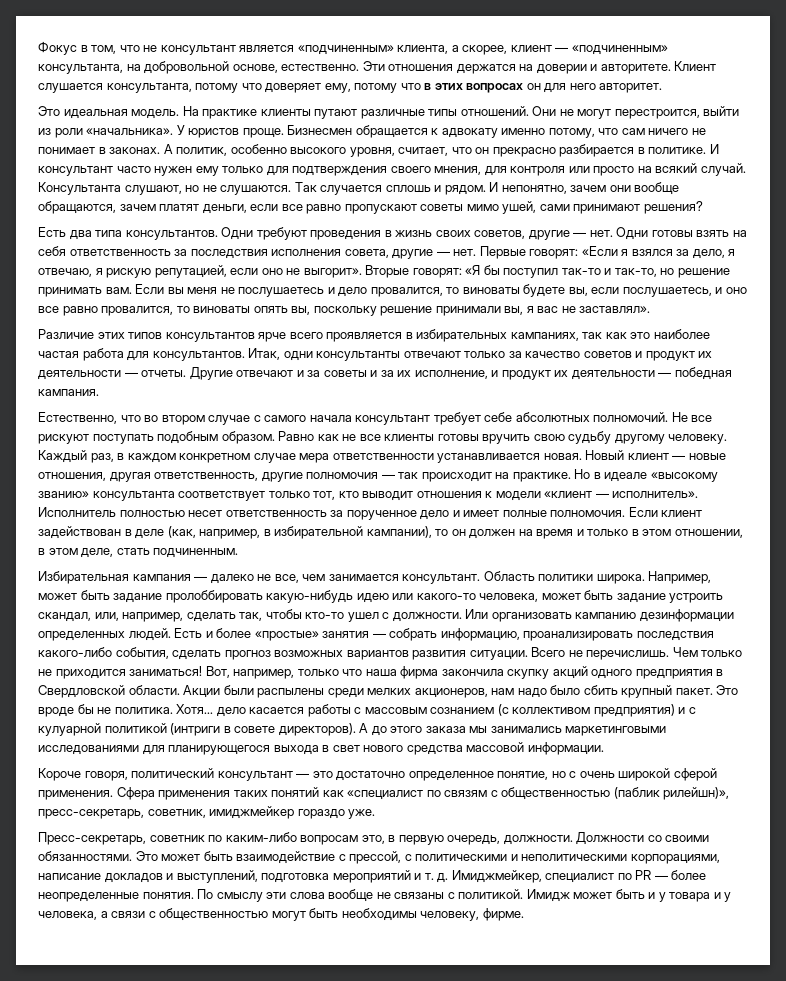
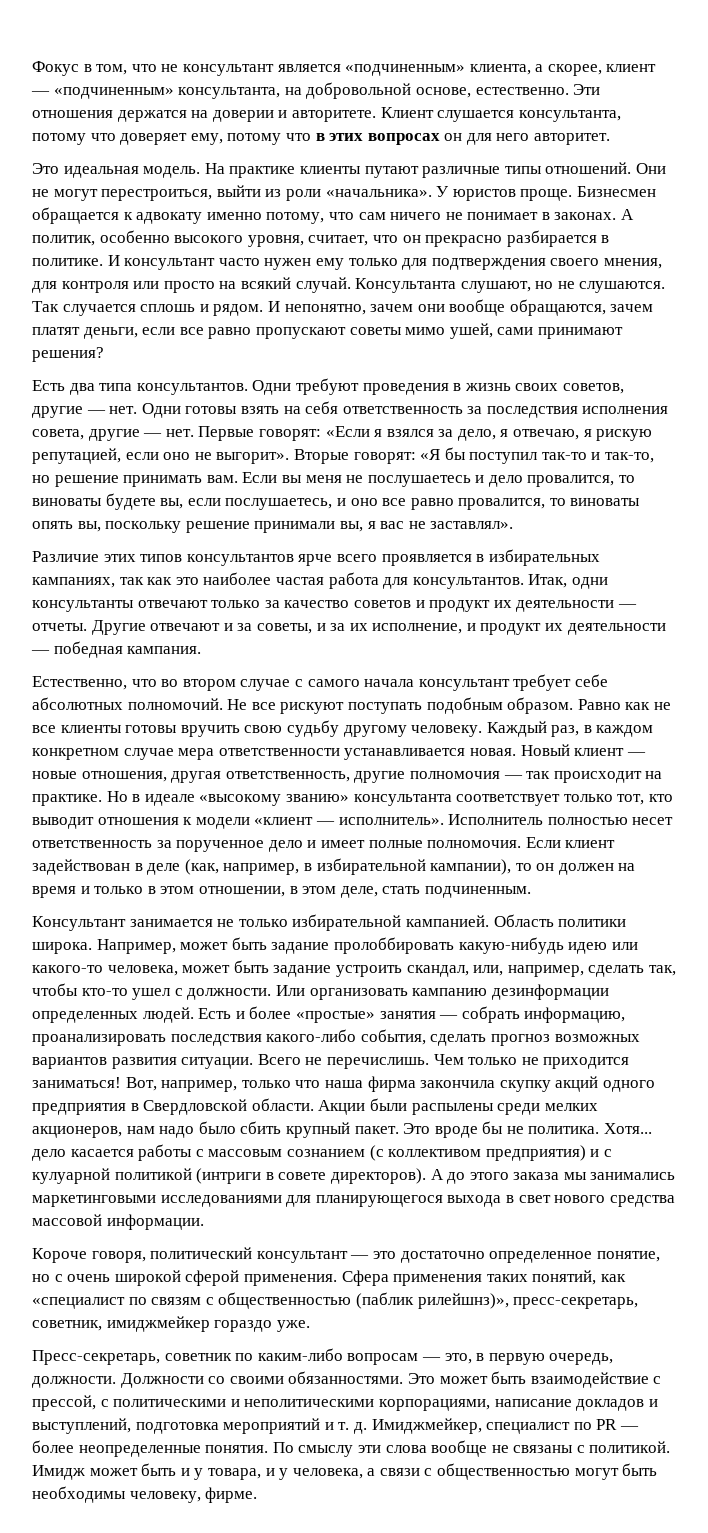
- Они не могут перестроится, выйти из роли «начальника».
+ Они не могут перестроиться, выйти из роли «начальника».
- Другие отвечают и за советы и за их исполнение, и продукт их деятельности — победная кампания.
+ Другие отвечают и за советы, и за их исполнение, и продукт их деятельности — победная кампания.
- Избирательная кампания — далеко не все, чем занимается консультант.
+ Консультант занимается не только избирательной кампанией.
- Сфера применения таких понятий как «специалист по связям с общественностью (паблик рилейшн)», пресс-секретарь, советник, имиджмейкер гораздо уже.
+ Сфера применения таких понятий, как «специалист по связям с общественностью (паблик рилейшнз)», пресс-секретарь, советник, имиджмейкер гораздо уже.
- Пресс-секретарь, советник по каким-либо вопросам это, в первую очередь, должности.
+ Пресс-секретарь, советник по каким-либо вопросам — это, в первую очередь, должности.
- Имидж может быть и у товара и у человека, а связи с общественностью могут быть необходимы человеку, фирме.
+ Имидж может быть и у товара, и у человека, а связи с общественностью могут быть необходимы человеку, фирме.

